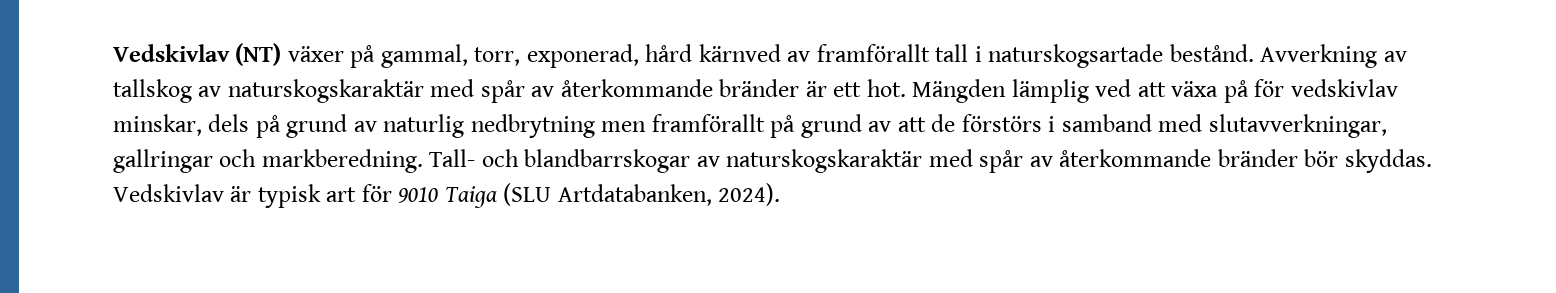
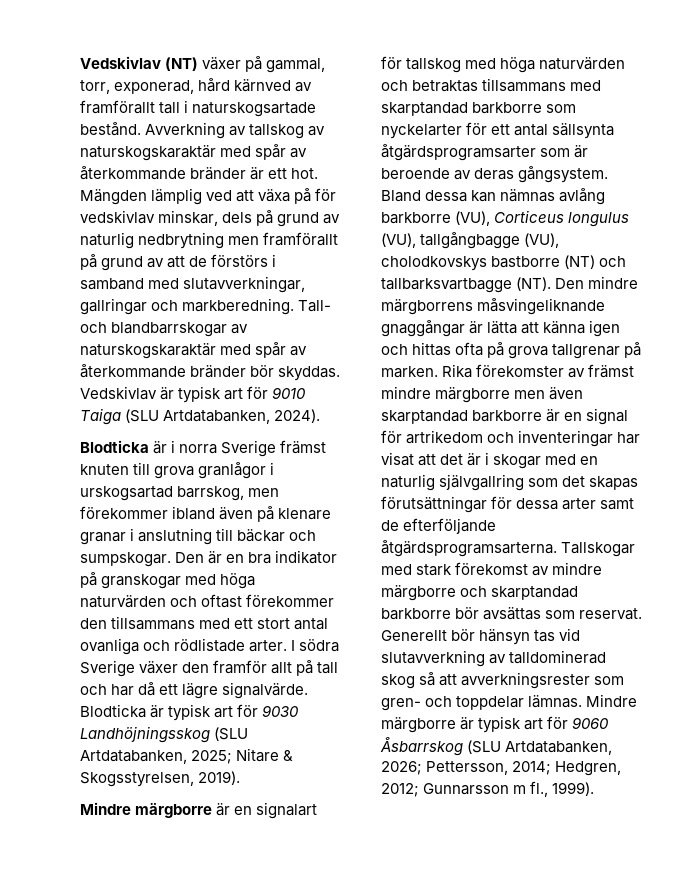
+ Blodticka är i norra Sverige främst knuten till grova granlågor i urskogsartad barrskog, men förekommer ibland även på klenare granar i anslutning till bäckar och sumpskogar. Den är en bra indikator på granskogar med höga naturvärden och oftast förekommer den tillsammans med ett stort antal ovanliga och rödlistade arter. I södra Sverige växer den framför allt på tall och har då ett lägre signalvärde. Blodticka är typisk art för 9030 Landhöjningsskog (SLU Artdatabanken, 2025; Nitare & Skogsstyrelsen, 2019).
+ Mindre märgborre är en signalart för tallskog med höga naturvärden och betraktas tillsammans med skarptandad barkborre som nyckelarter för ett antal sällsynta åtgärdsprogramsarter som är beroende av deras gångsystem. Bland dessa kan nämnas avlång barkborre (VU), Corticeus longulus (VU), tallgångbagge (VU), cholodkovskys bastborre (NT) och tallbarksvartbagge (NT). Den mindre märgborrens måsvingeliknande gnaggångar är lätta att känna igen och hittas ofta på grova tallgrenar på marken. Rika förekomster av främst mindre märgborre men även skarptandad barkborre är en signal för artrikedom och inventeringar har visat att det är i skogar med en naturlig självgallring som det skapas förutsättningar för dessa arter samt de efterföljande åtgärdsprogramsarterna. Tallskogar med stark förekomst av mindre märgborre och skarptandad barkborre bör avsättas som reservat. Generellt bör hänsyn tas vid slutavverkning av talldominerad skog så att avverkningsrester som gren- och toppdelar lämnas. Mindre märgborre är typisk art för 9060 Åsbarrskog (SLU Artdatabanken, 2026; Pettersson, 2014; Hedgren, 2012; Gunnarsson m fl., 1999).

